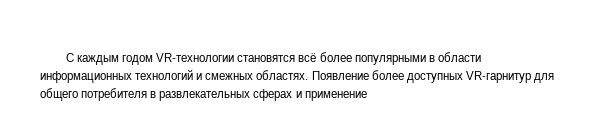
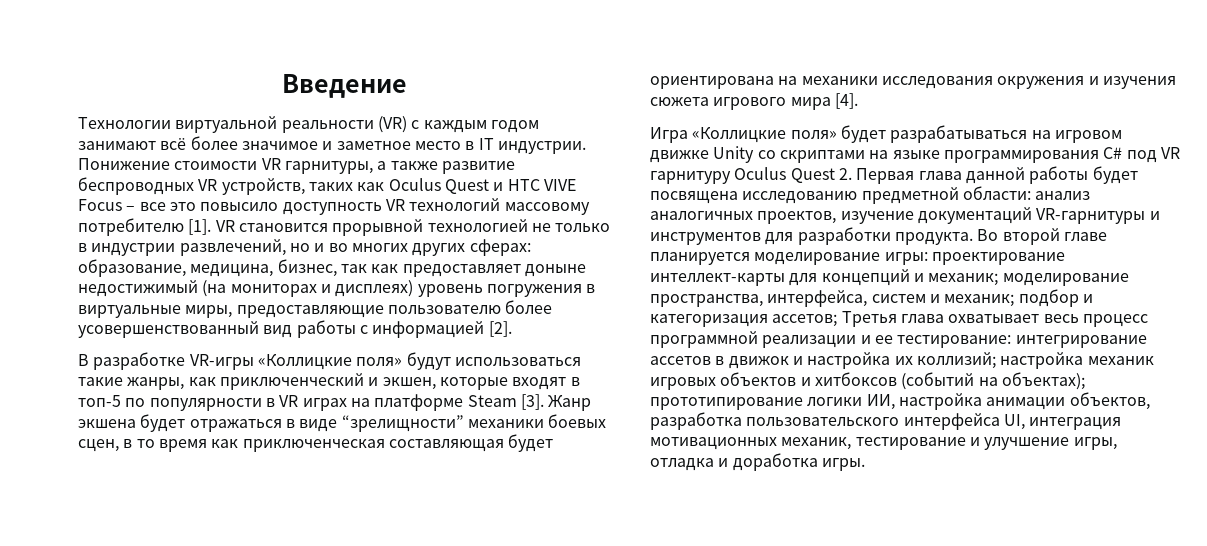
- С каждым годом VR-технологии становятся всё более популярными в области информационных технологий и смежных областях. Появление более доступных VR-гарнитур для общего потребителя в развлекательных сферах и применение
+ Введение
+ Технологии виртуальной реальности (VR) с каждым годом занимают всё более значимое и заметное место в IT индустрии. Понижение стоимости VR гарнитуры, а также развитие беспроводных VR устройств, таких как Oculus Quest и HTC VIVE Focus – все это повысило доступность VR технологий массовому потребителю [1]. VR становится прорывной технологией не только в индустрии развлечений, но и во многих других сферах: образование, медицина, бизнес, так как предоставляет доныне недостижимый (на мониторах и дисплеях) уровень погружения в виртуальные миры, предоставляющие пользователю более усовершенствованный вид работы с информацией [2].
+ В разработке VR-игры «Коллицкие поля» будут использоваться такие жанры, как приключенческий и экшен, которые входят в топ-5 по популярности в VR играх на платформе Steam [3]. Жанр экшена будет отражаться в виде “зрелищности” механики боевых сцен, в то время как приключенческая составляющая будет ориентирована на механики исследования окружения и изучения сюжета игрового мира [4].
+ Игра «Коллицкие поля» будет разрабатываться на игровом движке Unity со скриптами на языке программирования C# под VR гарнитуру Oculus Quest 2. Первая глава данной работы будет посвящена исследованию предметной области: анализ аналогичных проектов, изучение документаций VR-гарнитуры и инструментов для разработки продукта. Во второй главе планируется моделирование игры: проектирование интеллект-карты для концепций и механик; моделирование пространства, интерфейса, систем и механик; подбор и категоризация ассетов; Третья глава охватывает весь процесс программной реализации и ее тестирование: интегрирование ассетов в движок и настройка их коллизий; настройка механик игровых объектов и хитбоксов (событий на объектах); прототипирование логики ИИ, настройка анимации объектов, разработка пользовательского интерфейса UI, интеграция мотивационных механик, тестирование и улучшение игры, отладка и доработка игры.

